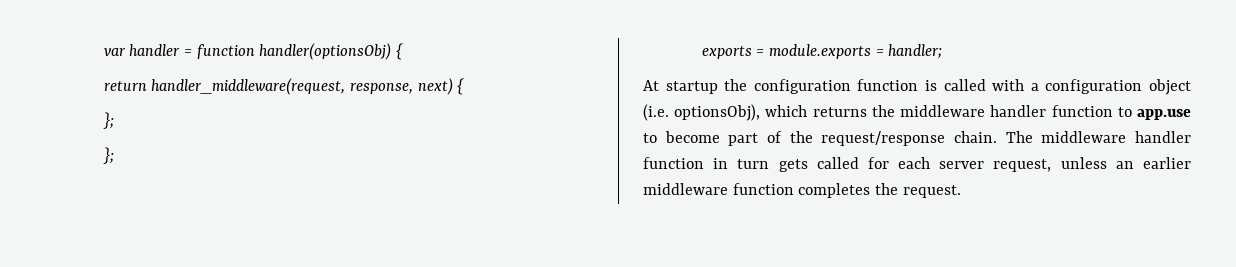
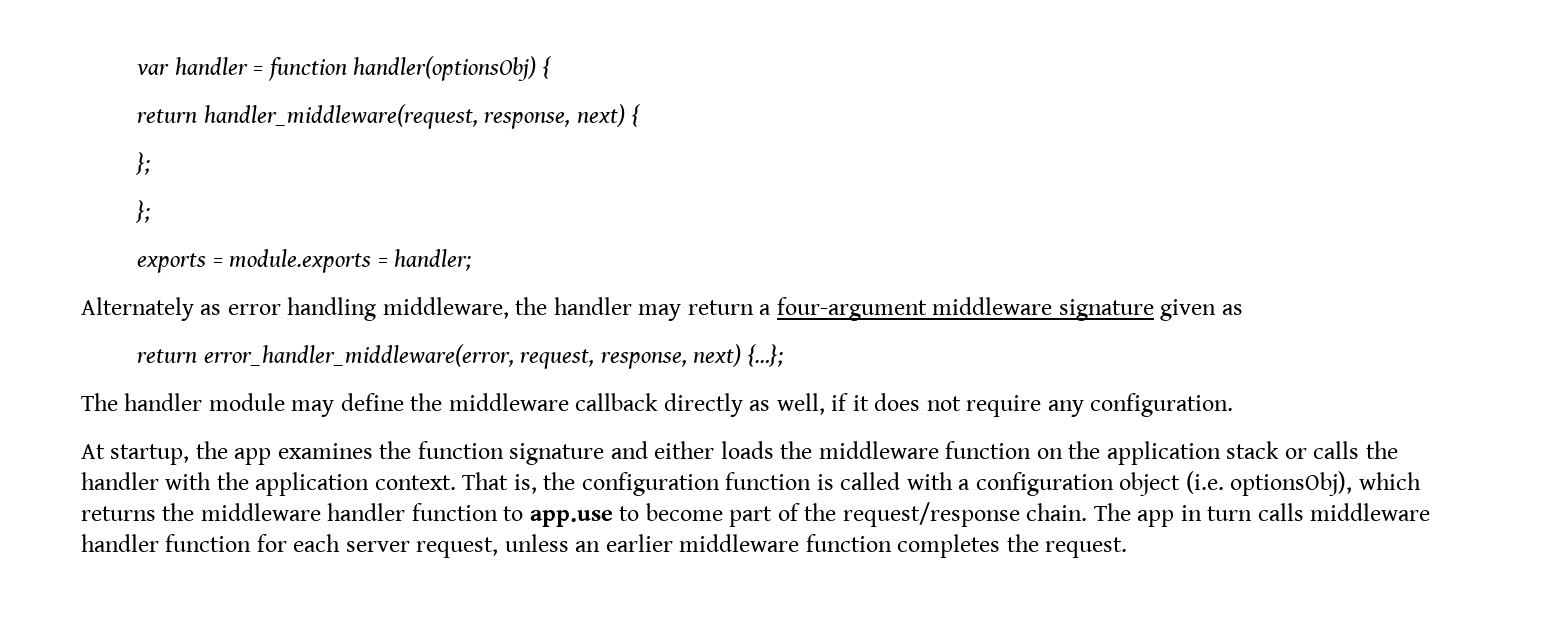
- At startup the configuration function is called with a configuration object (i.e. optionsObj), which returns the middleware handler function to app.use to become part of the request/response chain.
+ Alternately as error handling middleware, the handler may return a four-argument middleware signature given as
+ return error_handler_middleware(error, request, response, next) {…};
+ The handler module may define the middleware callback directly as well, if it does not require any configuration.
+ At startup, the app examines the function signature and either loads the middleware function on the application stack or calls the handler with the application context. That is, the configuration function is called with a configuration object (i.e. optionsObj), which returns the middleware handler function to app.use to become part of the request/response chain.
- The middleware handler function in turn gets called for each server request, unless an earlier middleware function completes the request.
+ The app in turn calls middleware handler function for each server request, unless an earlier middleware function completes the request.

